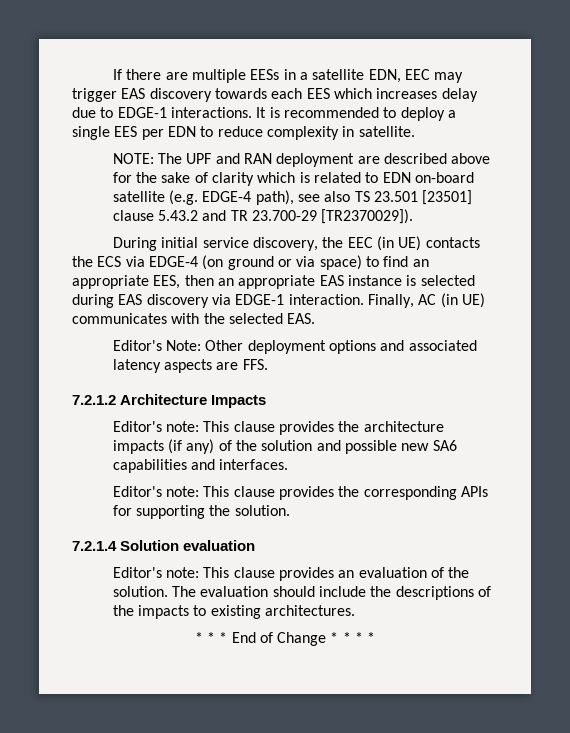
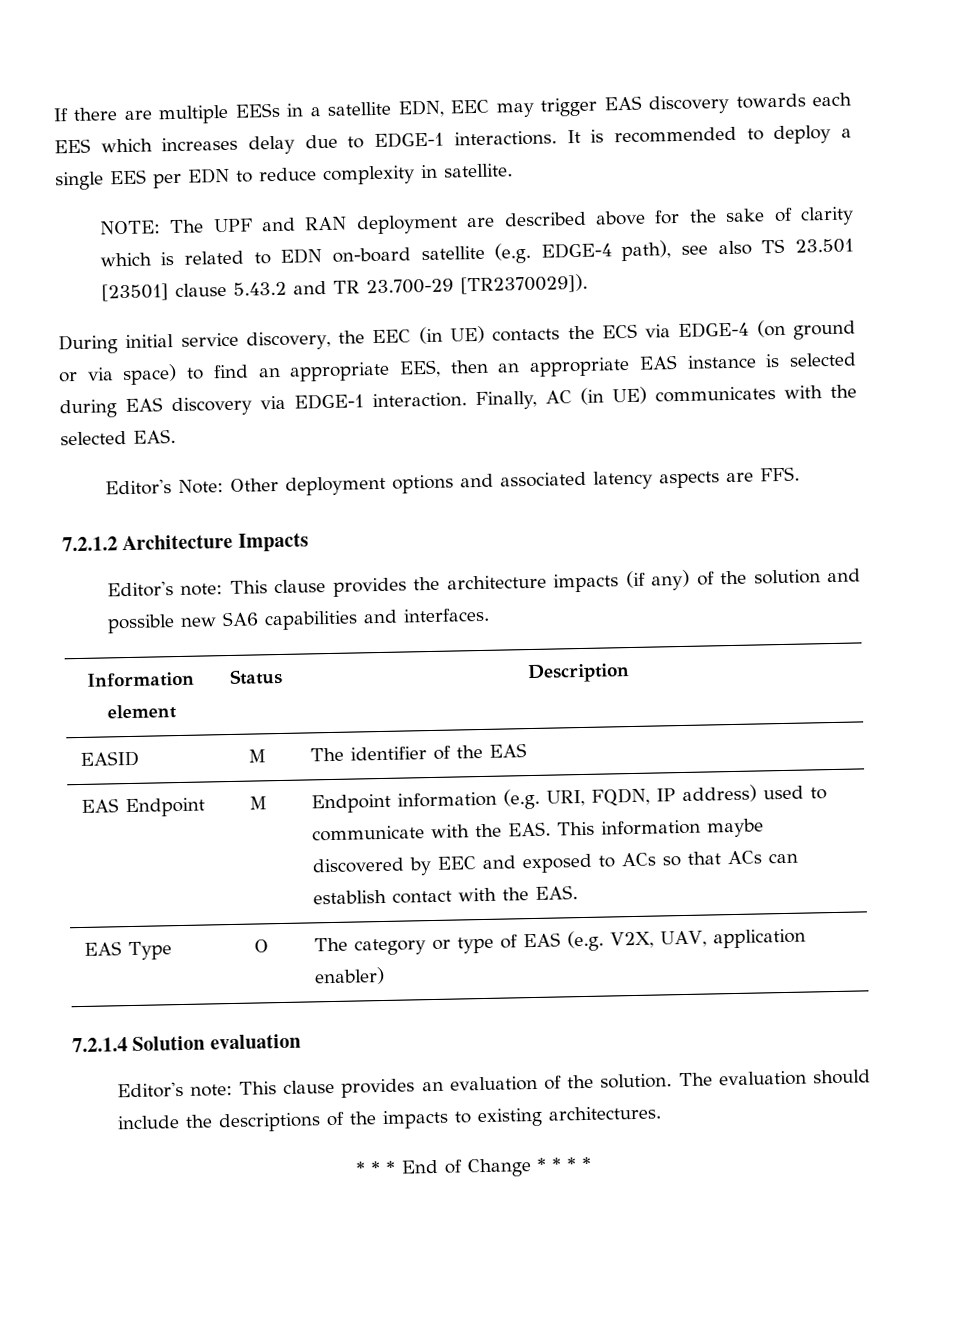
- Editor's note: This clause provides the corresponding APIs for supporting the solution.
+ Information element | Status | Description
+ EASID | M | The identifier of the EAS
+ EAS Endpoint | M | Endpoint information (e.g. URI, FQDN, IP address) used to communicate with the EAS. This information maybe discovered by EEC and exposed to ACs so that ACs can establish contact with the EAS.
+ EAS Type | O | The category or type of EAS (e.g. V2X, UAV, application enabler)

